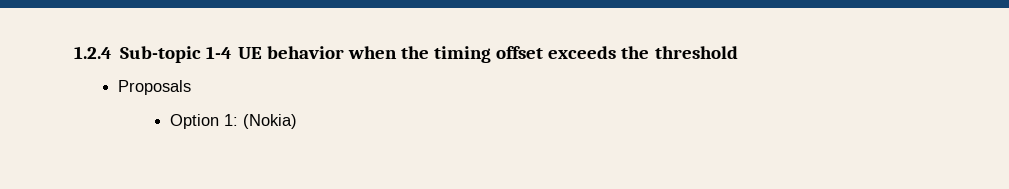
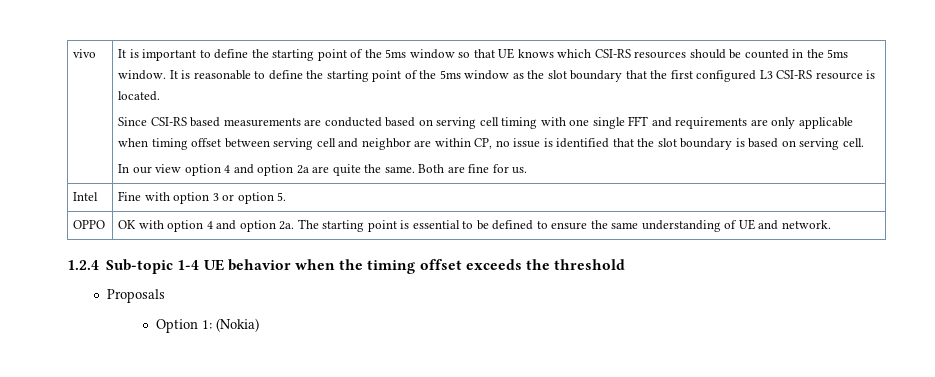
+ vivo | It is important to define the starting point of the 5ms window so that UE knows which CSI-RS resources should be counted in the 5ms window. It is reasonable to define the starting point of the 5ms window as the slot boundary that the first configured L3 CSI-RS resource is located.
+ Since CSI-RS based measurements are conducted based on serving cell timing with one single FFT and requirements are only applicable when timing offset between serving cell and neighbor are within CP, no issue is identified that the slot boundary is based on serving cell.
+ In our view option 4 and option 2a are quite the same. Both are fine for us.
+ Intel | Fine with option 3 or option 5.
+ OPPO | OK with option 4 and option 2a. The starting point is essential to be defined to ensure the same understanding of UE and network.

